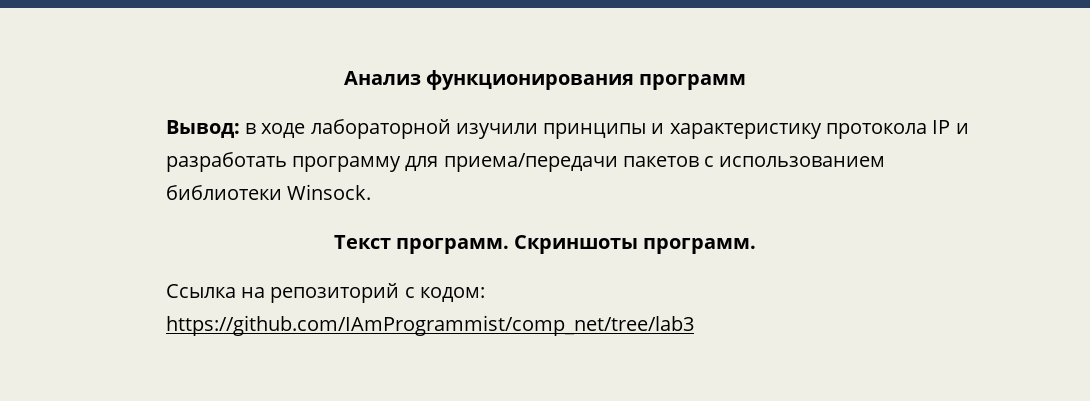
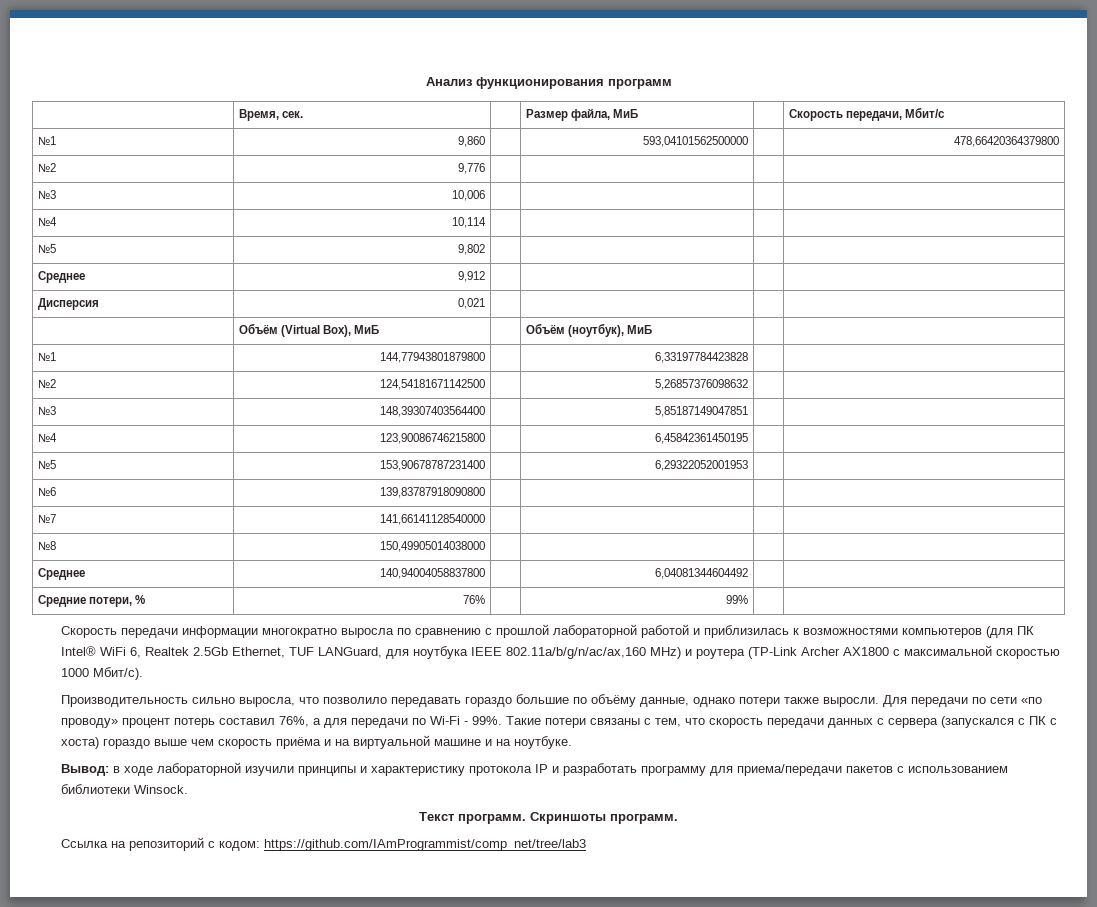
+ | Время, сек. | | Размер файла, МиБ | | Скорость передачи, Мбит/с
+ №1 | 9,860 | | 593,04101562500000 | | 478,66420364379800
+ №2 | 9,776 | | | |
+ №3 | 10,006 | | | |
+ №4 | 10,114 | | | |
+ №5 | 9,802 | | | |
+ Среднее | 9,912 | | | |
+ Дисперсия | 0,021 | | | |
+ | Объём (Virtual Box), МиБ | | Объём (ноутбук), МиБ | |
+ №1 | 144,77943801879800 | | 6,33197784423828 | |
+ №2 | 124,54181671142500 | | 5,26857376098632 | |
+ №3 | 148,39307403564400 | | 5,85187149047851 | |
+ №4 | 123,90086746215800 | | 6,45842361450195 | |
+ №5 | 153,90678787231400 | | 6,29322052001953 | |
+ №6 | 139,83787918090800 | | | |
+ №7 | 141,66141128540000 | | | |
+ №8 | 150,49905014038000 | | | |
+ Среднее | 140,94004058837800 | | 6,04081344604492 | |
+ Средние потери, % | 76% | | 99% | |
+ Скорость передачи информации многократно выросла по сравнению с прошлой лабораторной работой и приблизилась к возможностями компьютеров (для ПК Intel® WiFi 6, Realtek 2.5Gb Ethernet, TUF LANGuard, для ноутбука IEEE 802.11a/b/g/n/ac/ax,160 MHz) и роутера (TP-Link Archer AX1800 с максимальной скоростью 1000 Мбит/с).
+ Производительность сильно выросла, что позволило передавать гораздо большие по объёму данные, однако потери также выросли. Для передачи по сети «по проводу» процент потерь составил 76%, а для передачи по Wi-Fi - 99%. Такие потери связаны с тем, что скорость передачи данных с сервера (запускался с ПК с хоста) гораздо выше чем скорость приёма и на виртуальной машине и на ноутбуке.

